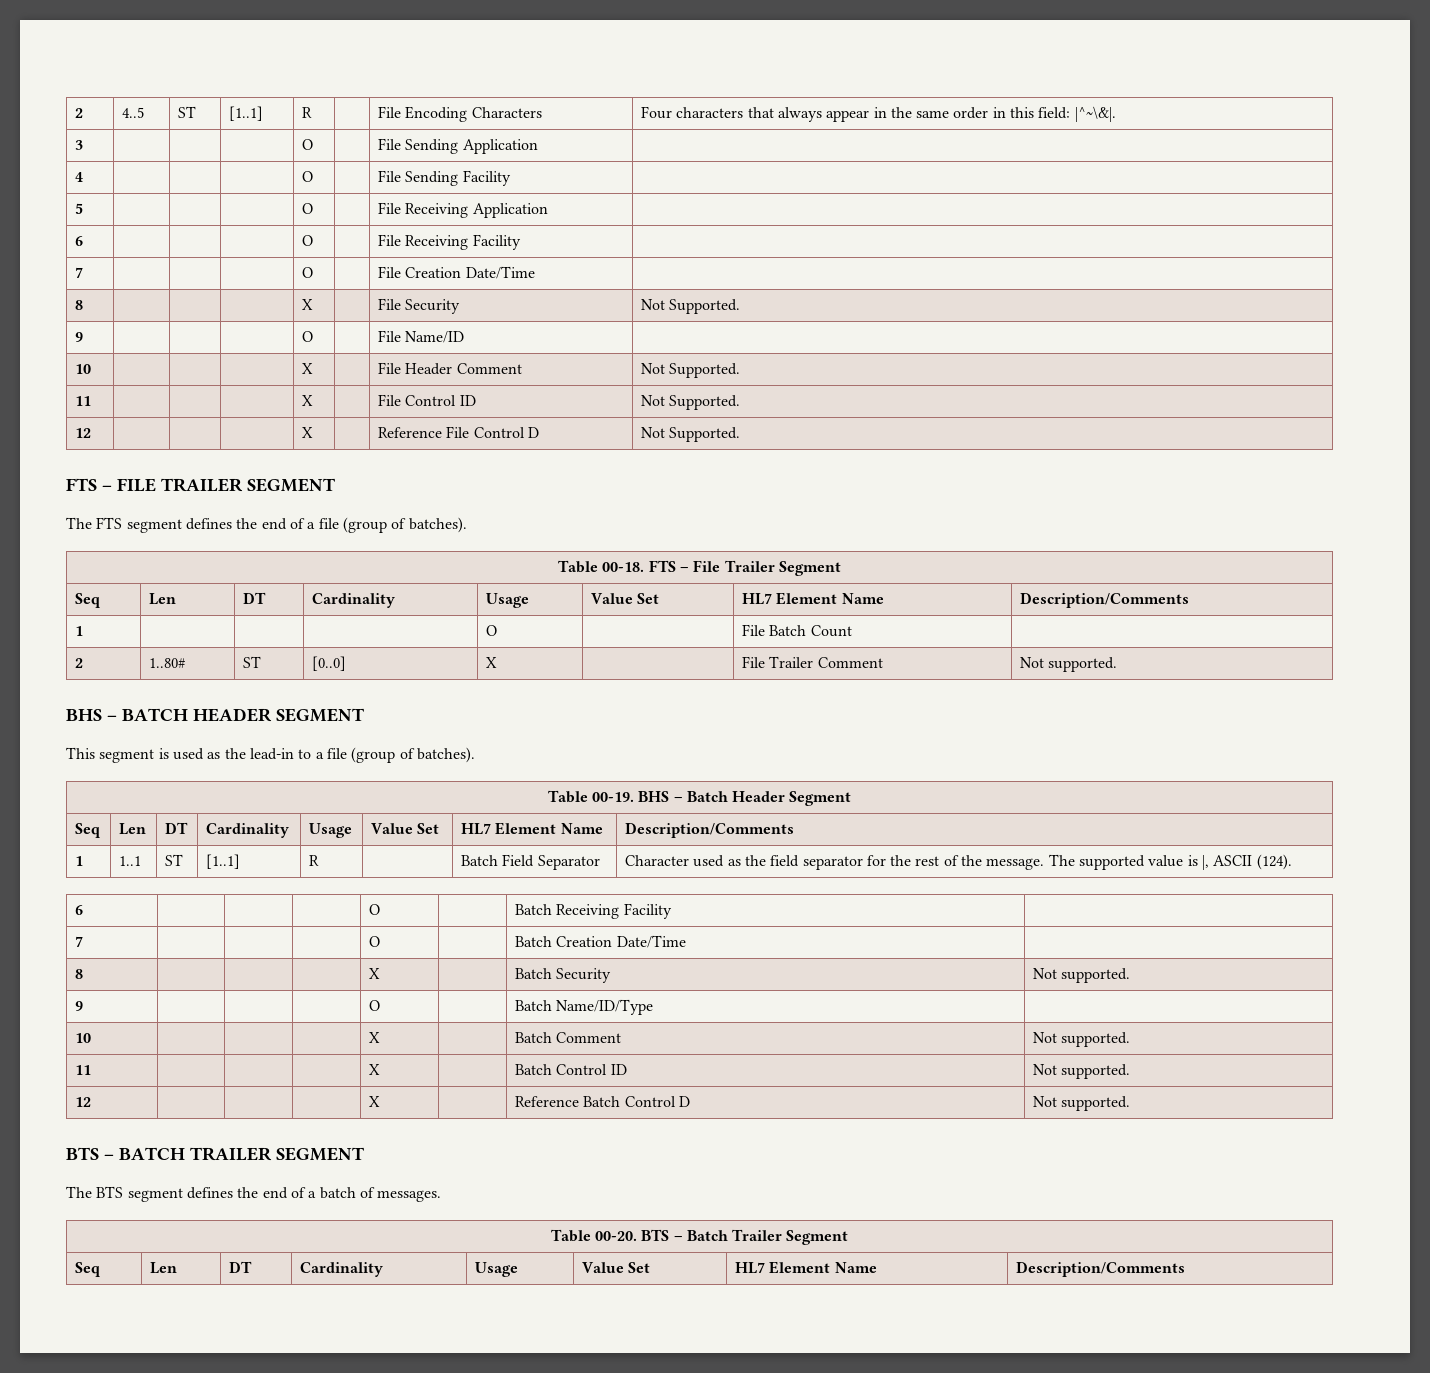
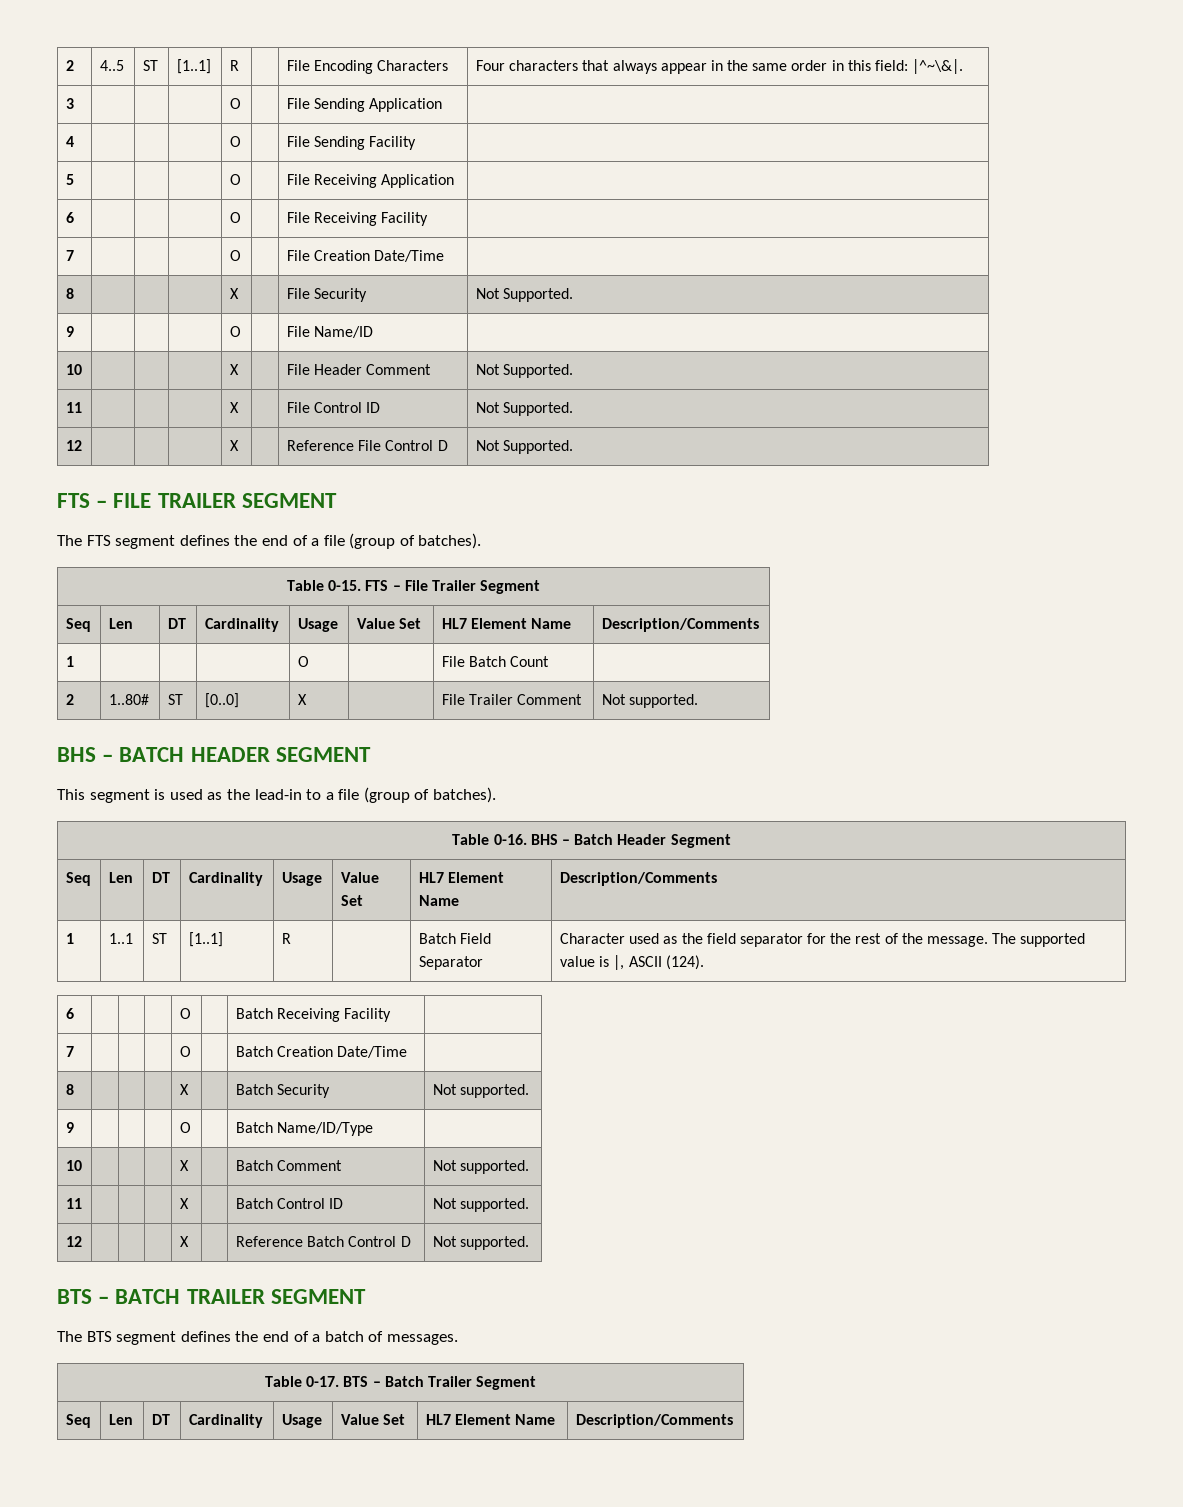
- Table 00-18. FTS – File Trailer Segment
+ Table 0-15. FTS – File Trailer Segment
- Table 00-19. BHS – Batch Header Segment
+ Table 0-16. BHS – Batch Header Segment
- Table 00-20. BTS – Batch Trailer Segment
+ Table 0-17. BTS – Batch Trailer Segment

